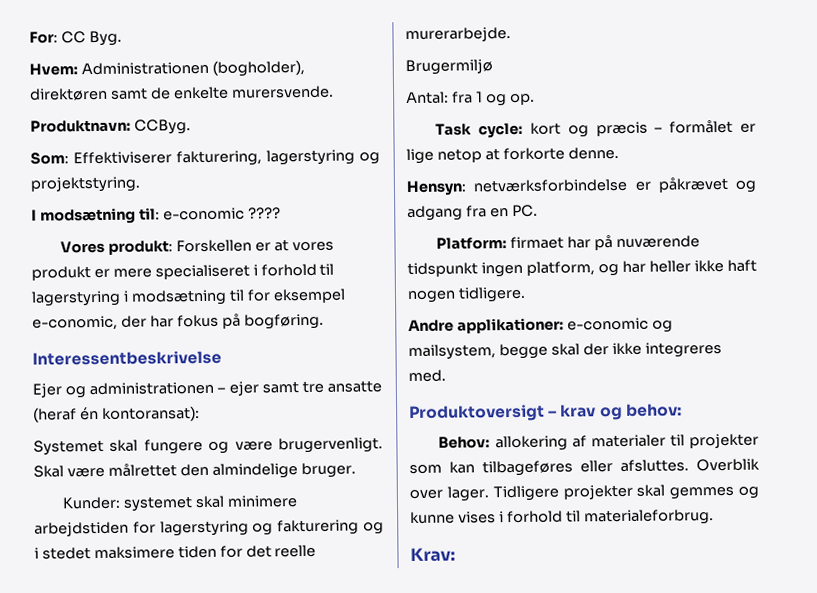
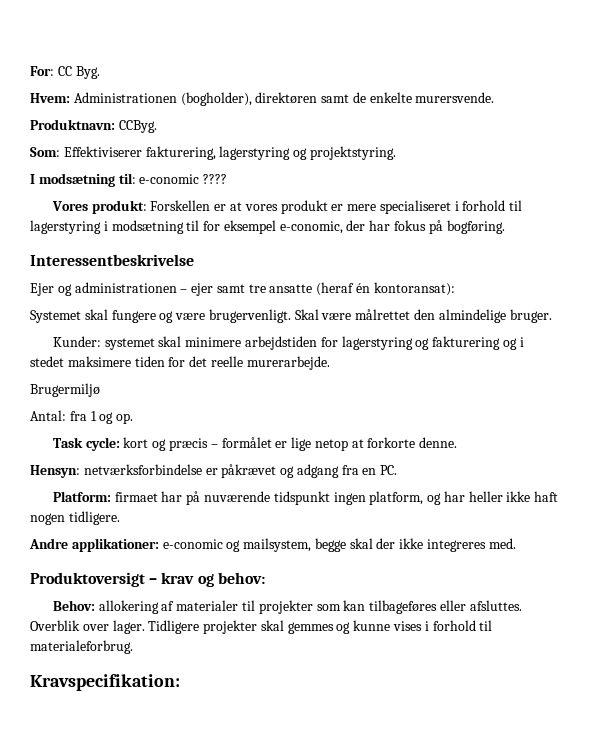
- Krav:
+ Kravspecifikation:

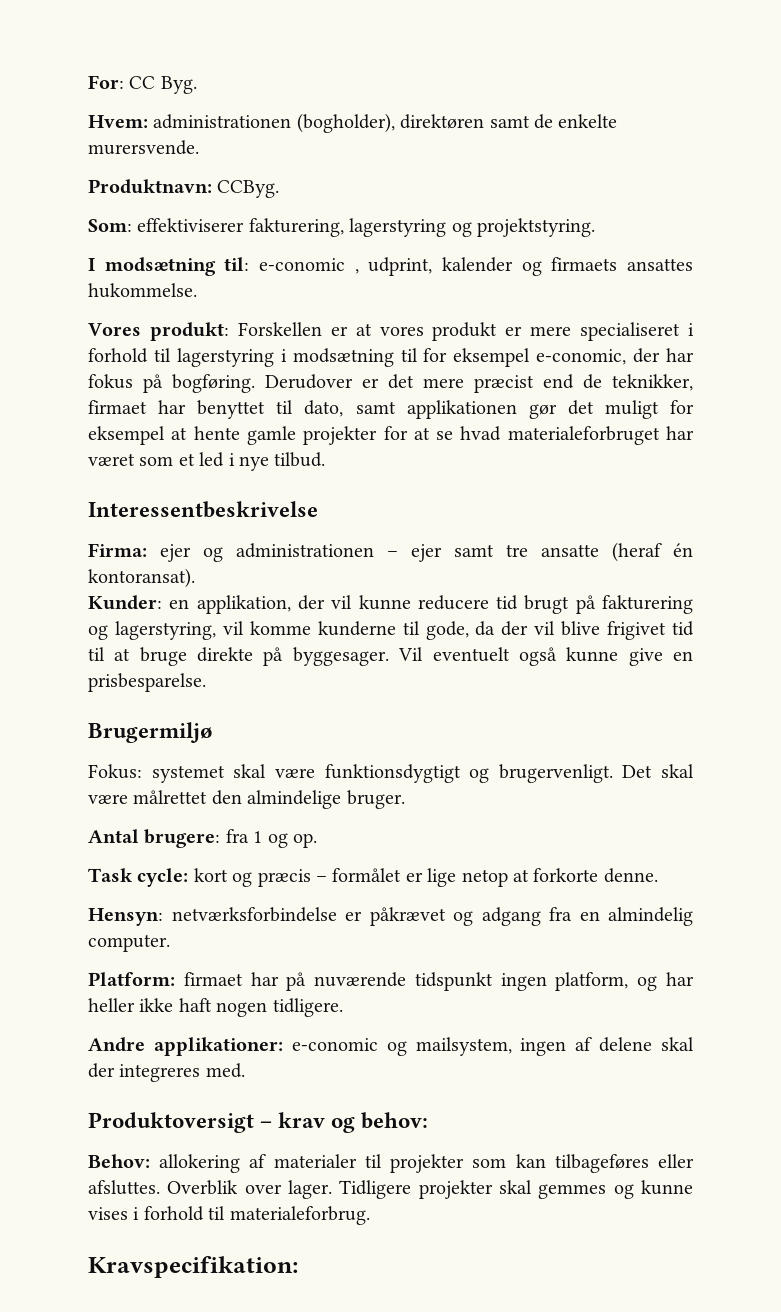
- Hvem: Administrationen (bogholder), direktøren samt de enkelte murersvende.
+ Hvem: administrationen (bogholder), direktøren samt de enkelte murersvende.
- Som: Effektiviserer fakturering, lagerstyring og projektstyring.
+ Som: effektiviserer fakturering, lagerstyring og projektstyring.
- I modsætning til: e-conomic ????
+ I modsætning til: e-conomic , udprint, kalender og firmaets ansattes hukommelse.
+ Derudover er det mere præcist end de teknikker, firmaet har benyttet til dato, samt applikationen gør det muligt for eksempel at hente gamle projekter for at se hvad materialeforbruget har været som et led i nye tilbud.
- Ejer og administrationen – ejer samt tre ansatte (heraf én kontoransat):
- Systemet skal fungere og være brugervenligt. Skal være målrettet den almindelige bruger.
+ Firma: ejer og administrationen – ejer samt tre ansatte (heraf én kontoransat).
+ Kunder: en applikation, der vil kunne reducere tid brugt på fakturering og lagerstyring, vil komme kunderne til gode, da der vil blive frigivet tid til at bruge direkte på byggesager. Vil eventuelt også kunne give en prisbesparelse.
+ Brugermiljø
+ Fokus: systemet skal være funktionsdygtigt og brugervenligt. Det skal være målrettet den almindelige bruger.
- Kunder: systemet skal minimere arbejdstiden for lagerstyring og fakturering og i stedet maksimere tiden for det reelle murerarbejde.
- Brugermiljø
- Antal: fra 1 og op.
+ Antal brugere: fra 1 og op.
- Hensyn: netværksforbindelse er påkrævet og adgang fra en PC.
+ Hensyn: netværksforbindelse er påkrævet og adgang fra en almindelig computer.
- Andre applikationer: e-conomic og mailsystem, begge skal der ikke integreres med.
+ Andre applikationer: e-conomic og mailsystem, ingen af delene skal der integreres med.

